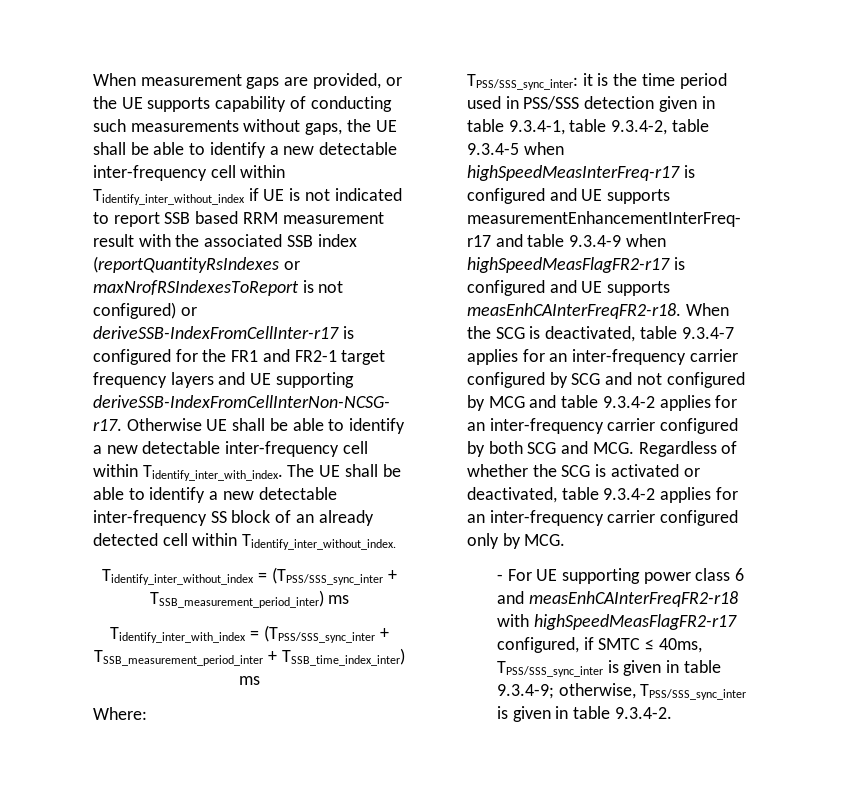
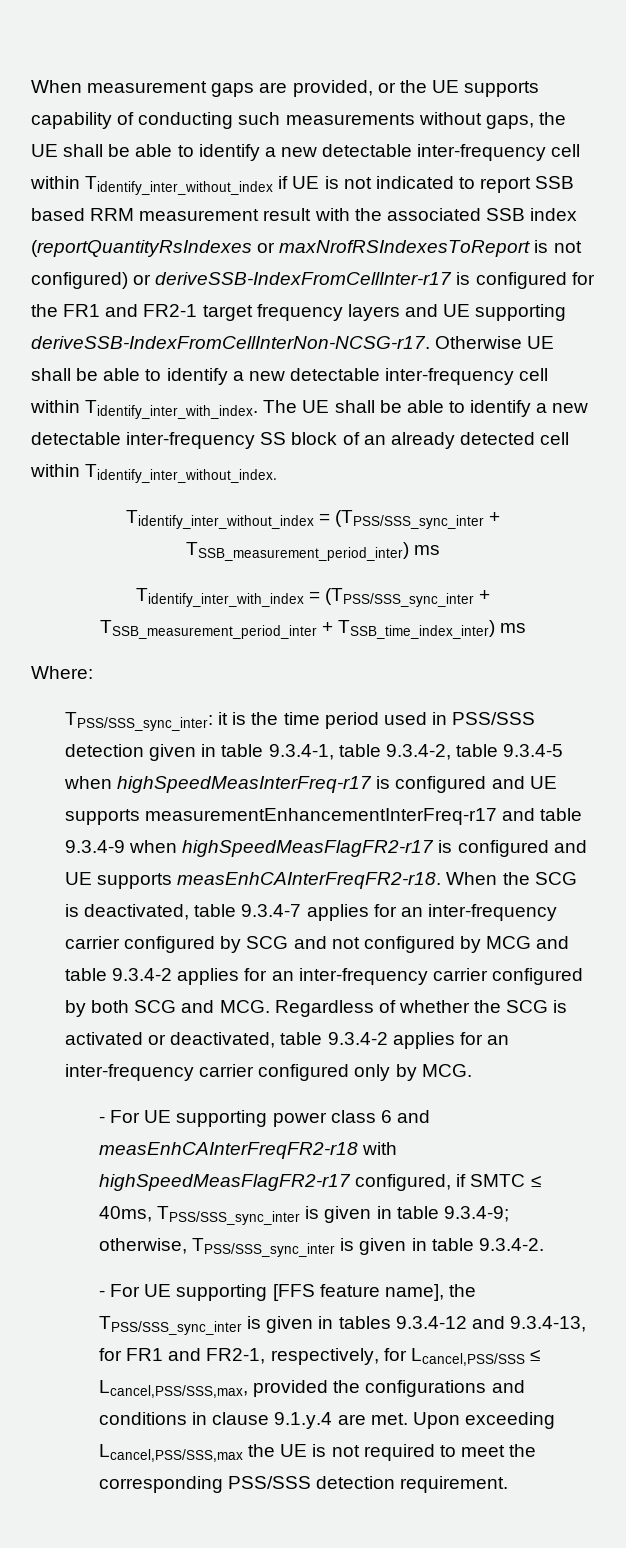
+ - For UE supporting [FFS feature name], the TPSS/SSS_sync_inter is given in tables 9.3.4-12 and 9.3.4-13, for FR1 and FR2-1, respectively, for Lcancel,PSS/SSS ≤ Lcancel,PSS/SSS,max, provided the configurations and conditions in clause 9.1.y.4 are met. Upon exceeding Lcancel,PSS/SSS,max the UE is not required to meet the corresponding PSS/SSS detection requirement.

